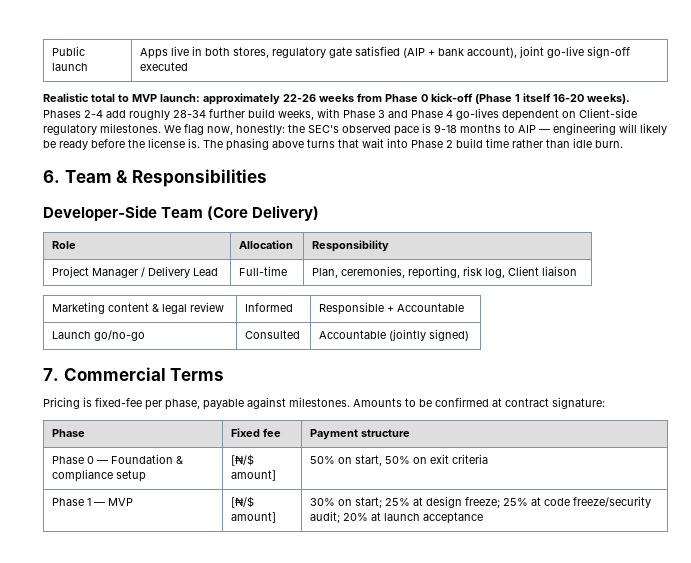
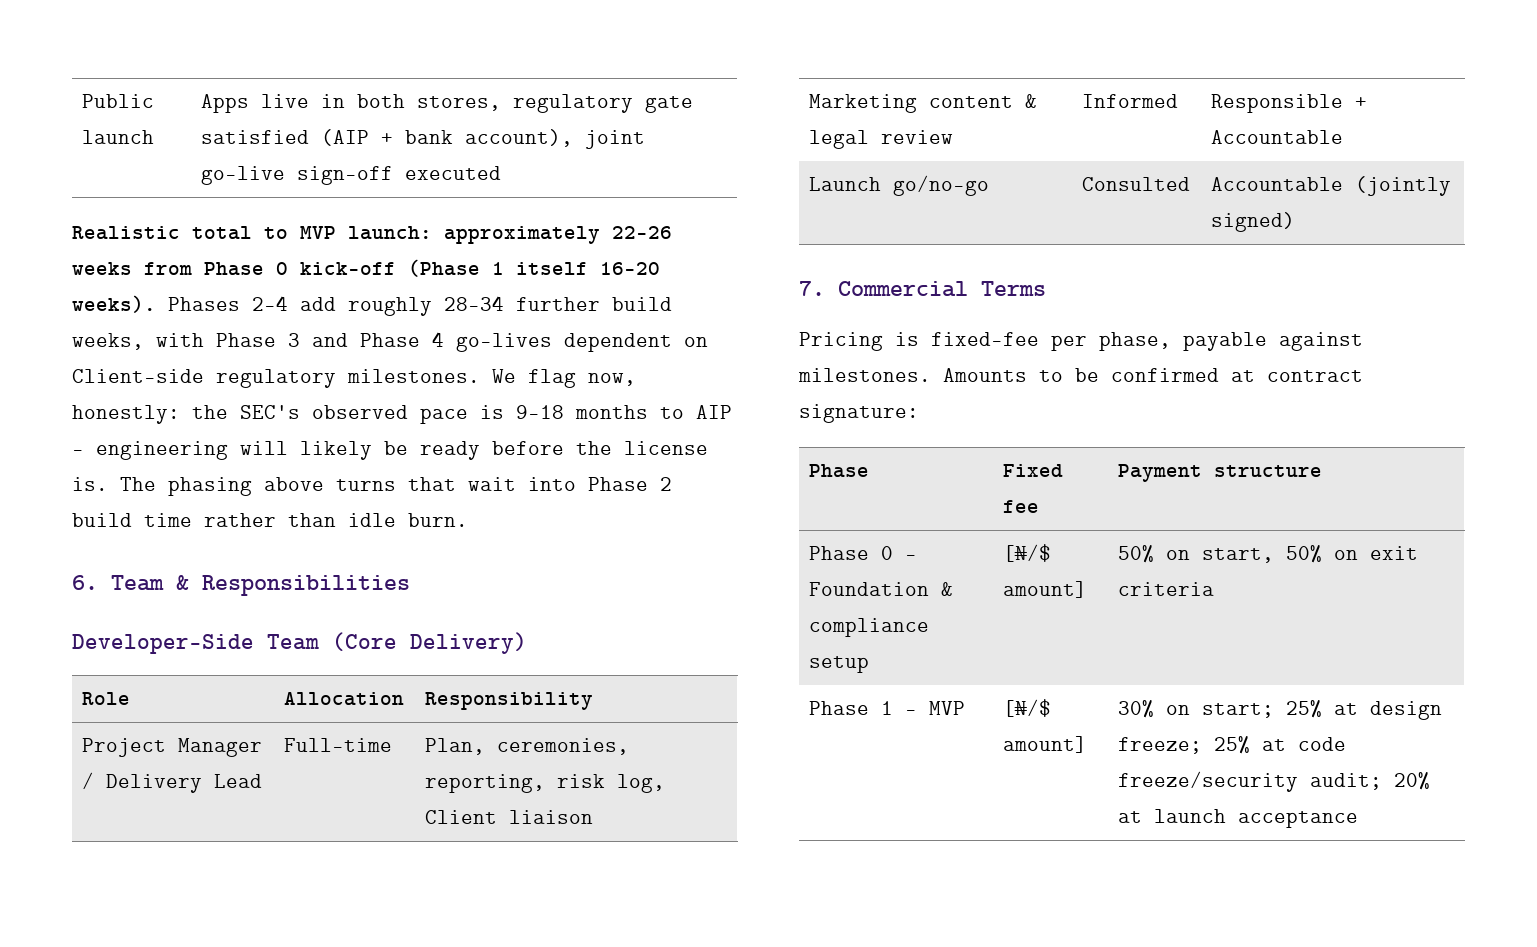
- We flag now, honestly: the SEC's observed pace is 9-18 months to AIP — engineering will likely be ready before the license is.
+ We flag now, honestly: the SEC's observed pace is 9-18 months to AIP - engineering will likely be ready before the license is.
- Phase 0 — Foundation & compliance setup | [₦/$ amount] | 50% on start, 50% on exit criteria
+ Phase 0 - Foundation & compliance setup | [₦/$ amount] | 50% on start, 50% on exit criteria
- Phase 1 — MVP | [₦/$ amount] | 30% on start; 25% at design freeze; 25% at code freeze/security audit; 20% at launch acceptance
+ Phase 1 - MVP | [₦/$ amount] | 30% on start; 25% at design freeze; 25% at code freeze/security audit; 20% at launch acceptance

